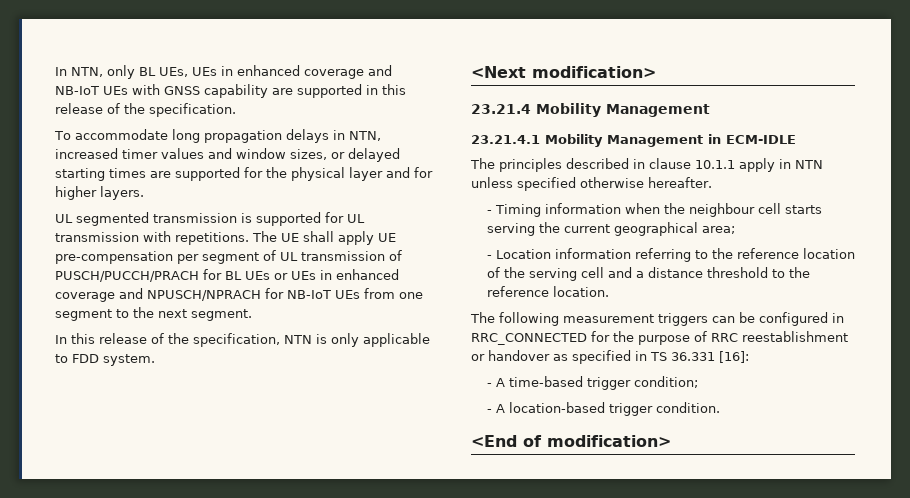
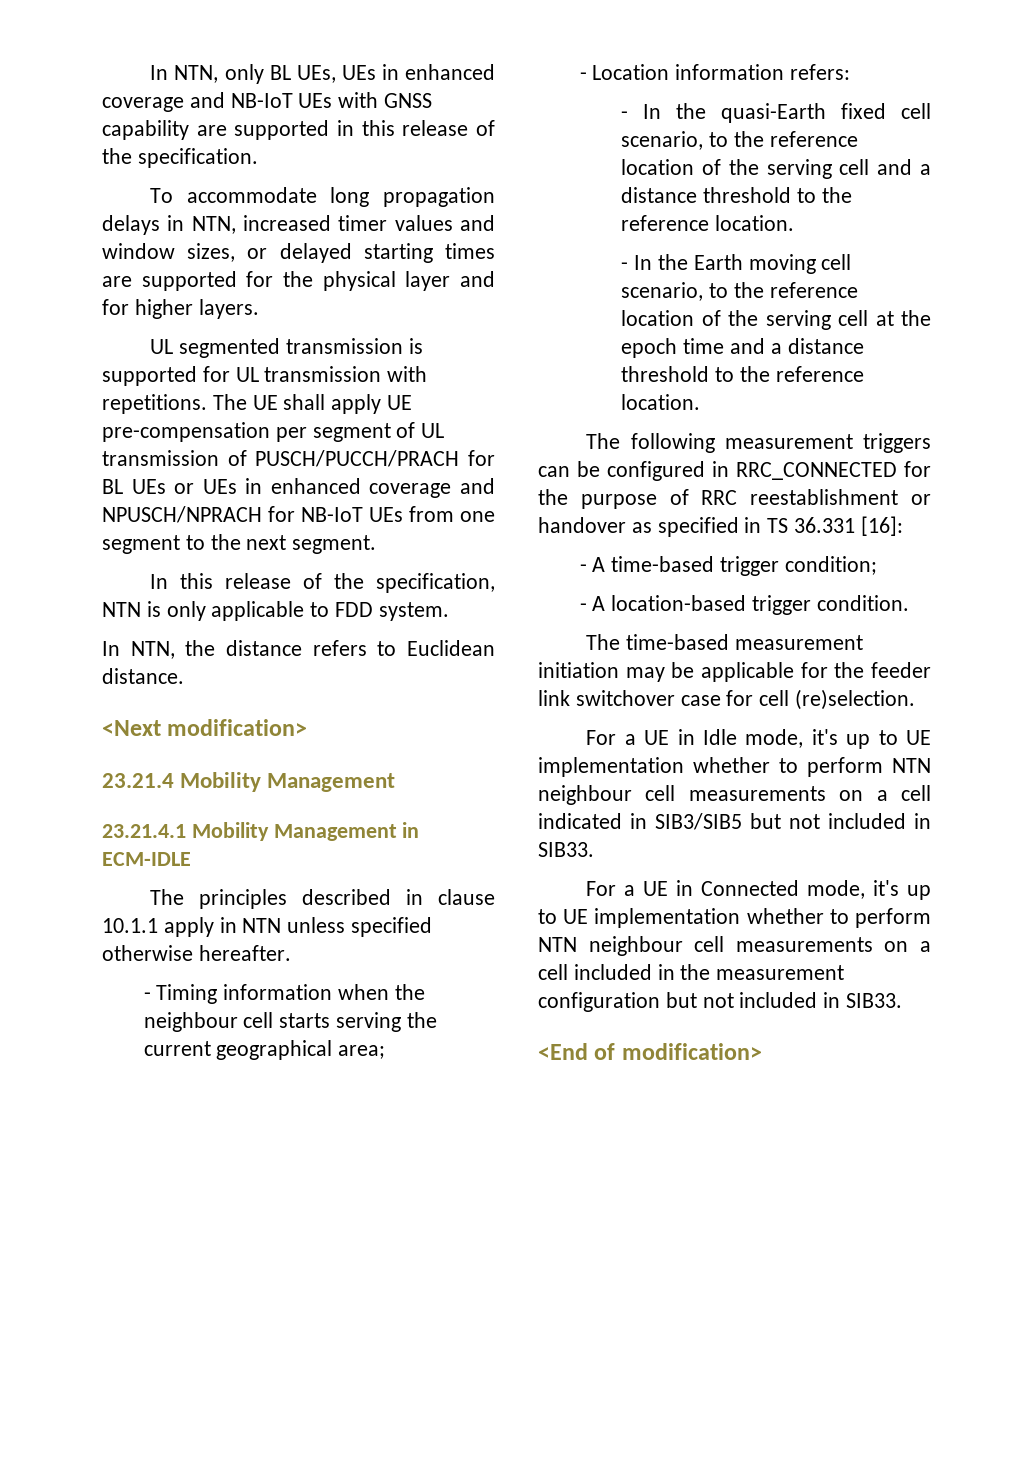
+ In NTN, the distance refers to Euclidean distance.
- - Location information referring to the reference location of the serving cell and a distance threshold to the reference location.
+ - Location information refers:
+ - In the quasi-Earth fixed cell scenario, to the reference location of the serving cell and a distance threshold to the reference location.
+ - In the Earth moving cell scenario, to the reference location of the serving cell at the epoch time and a distance threshold to the reference location.
+ The time-based measurement initiation may be applicable for the feeder link switchover case for cell (re)selection.
+ For a UE in Idle mode, it's up to UE implementation whether to perform NTN neighbour cell measurements on a cell indicated in SIB3/SIB5 but not included in SIB33.
+ For a UE in Connected mode, it's up to UE implementation whether to perform NTN neighbour cell measurements on a cell included in the measurement configuration but not included in SIB33.

